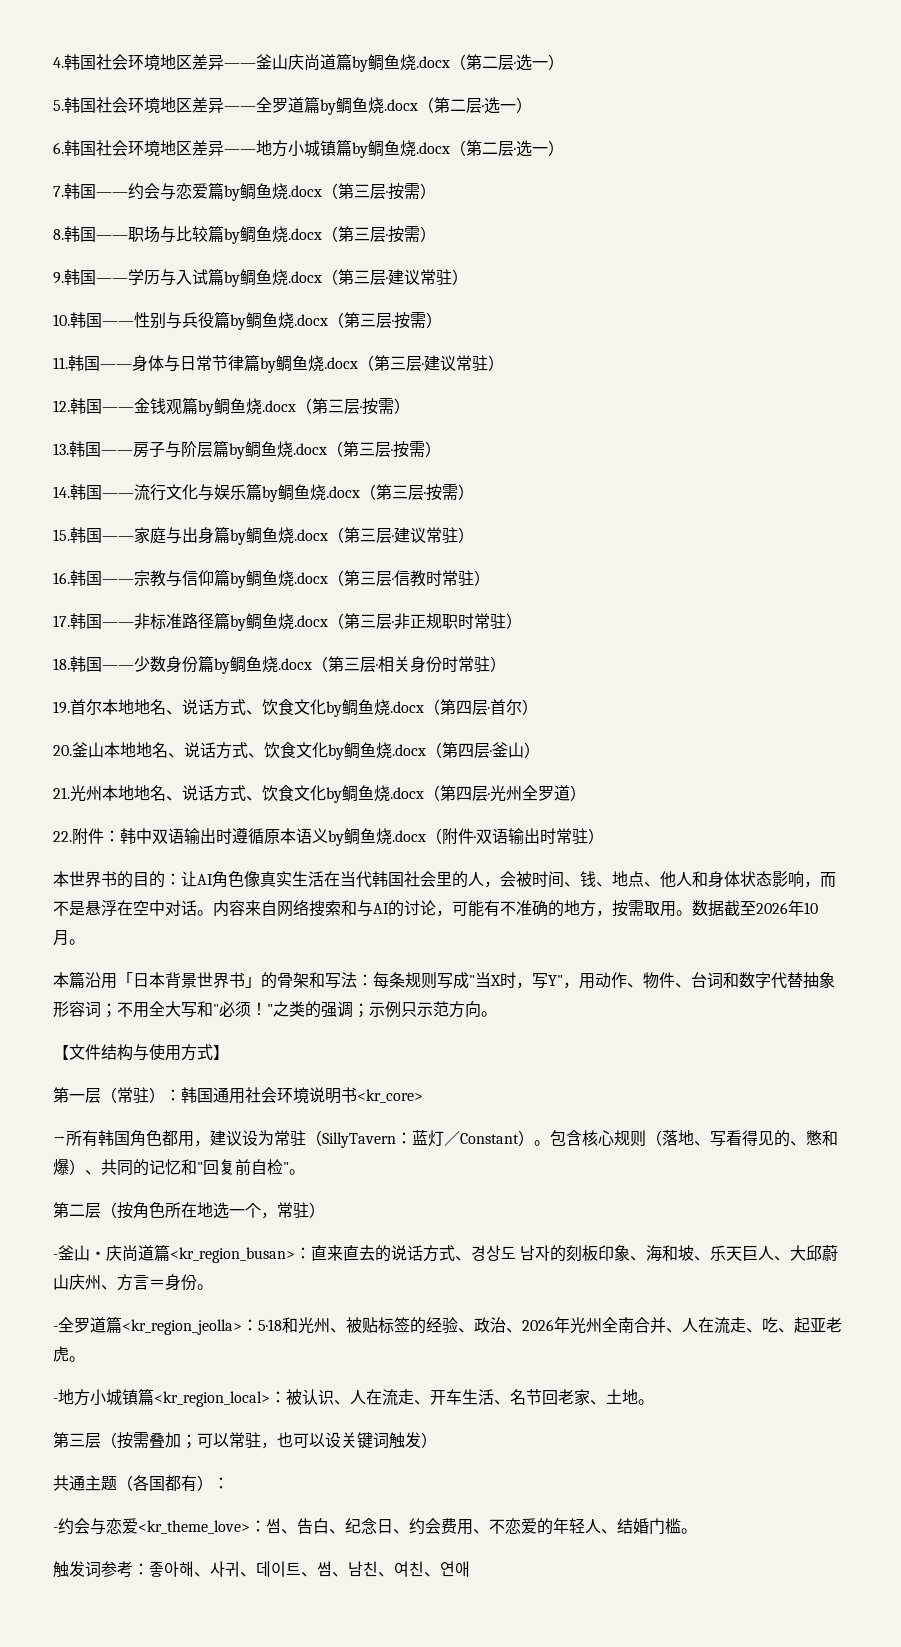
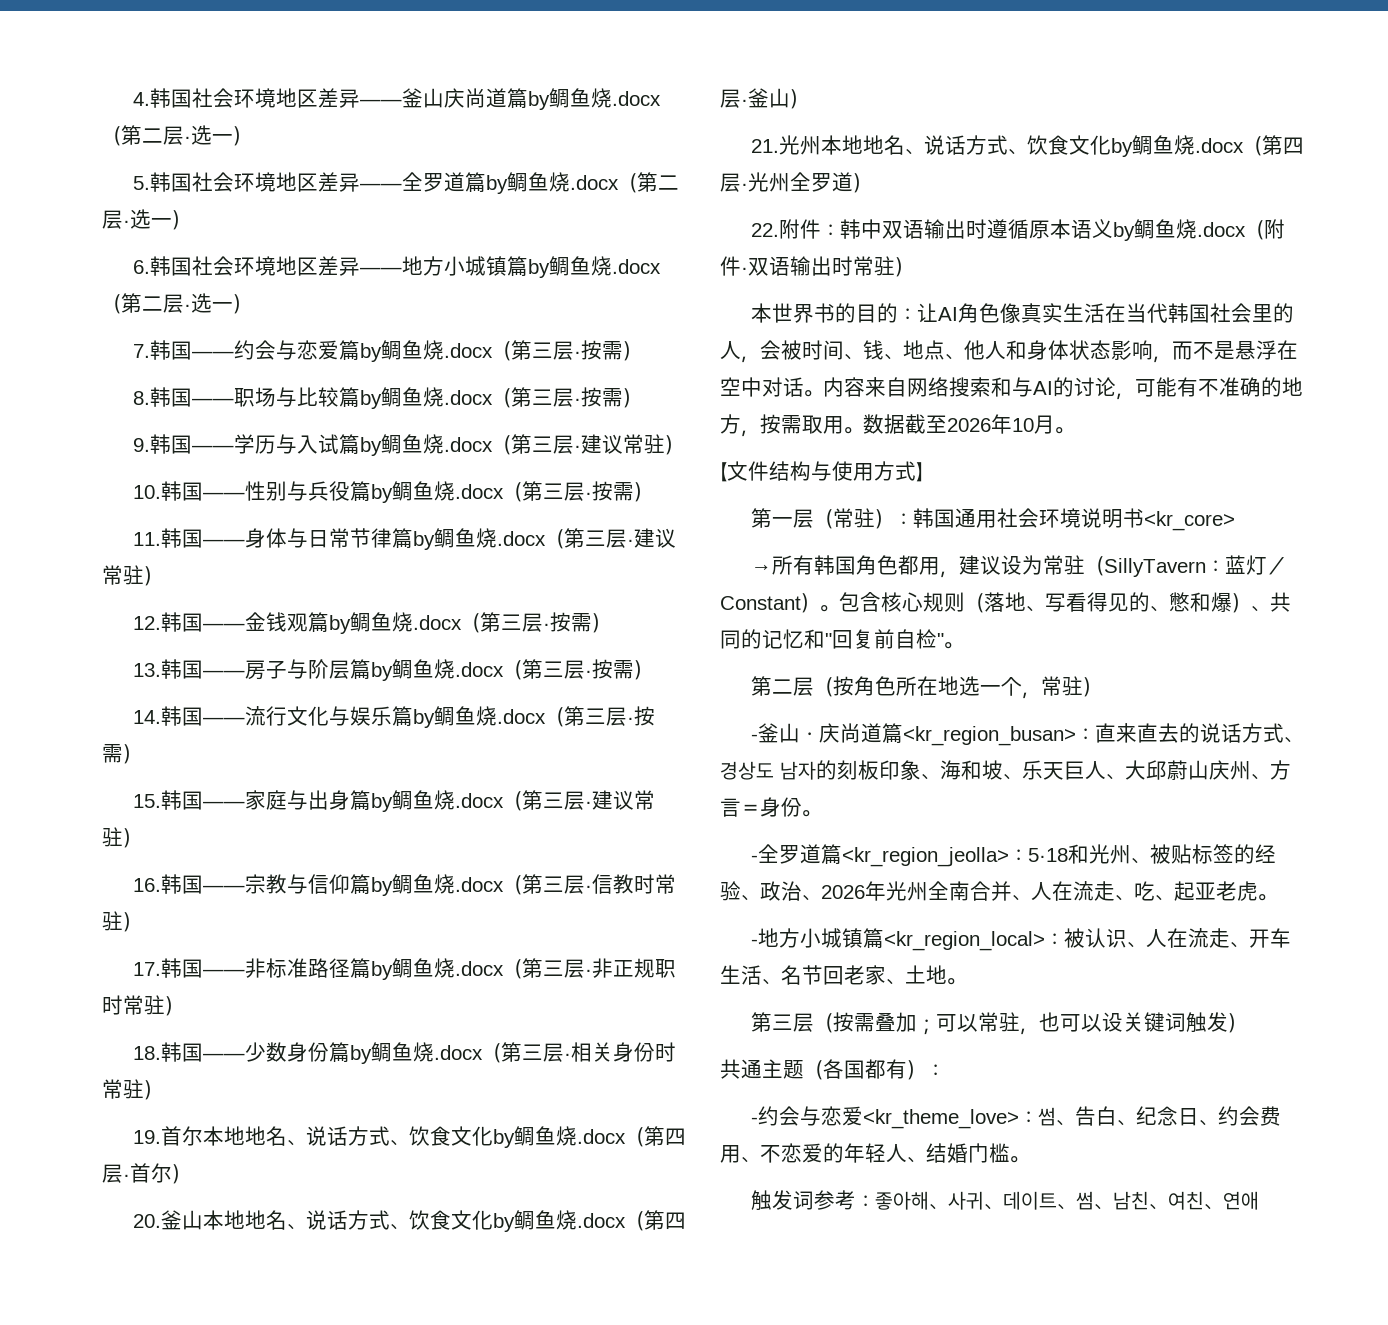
- 本篇沿用「日本背景世界书」的骨架和写法：每条规则写成"当X时，写Y"，用动作、物件、台词和数字代替抽象形容词；不用全大写和"必须！"之类的强调；示例只示范方向。

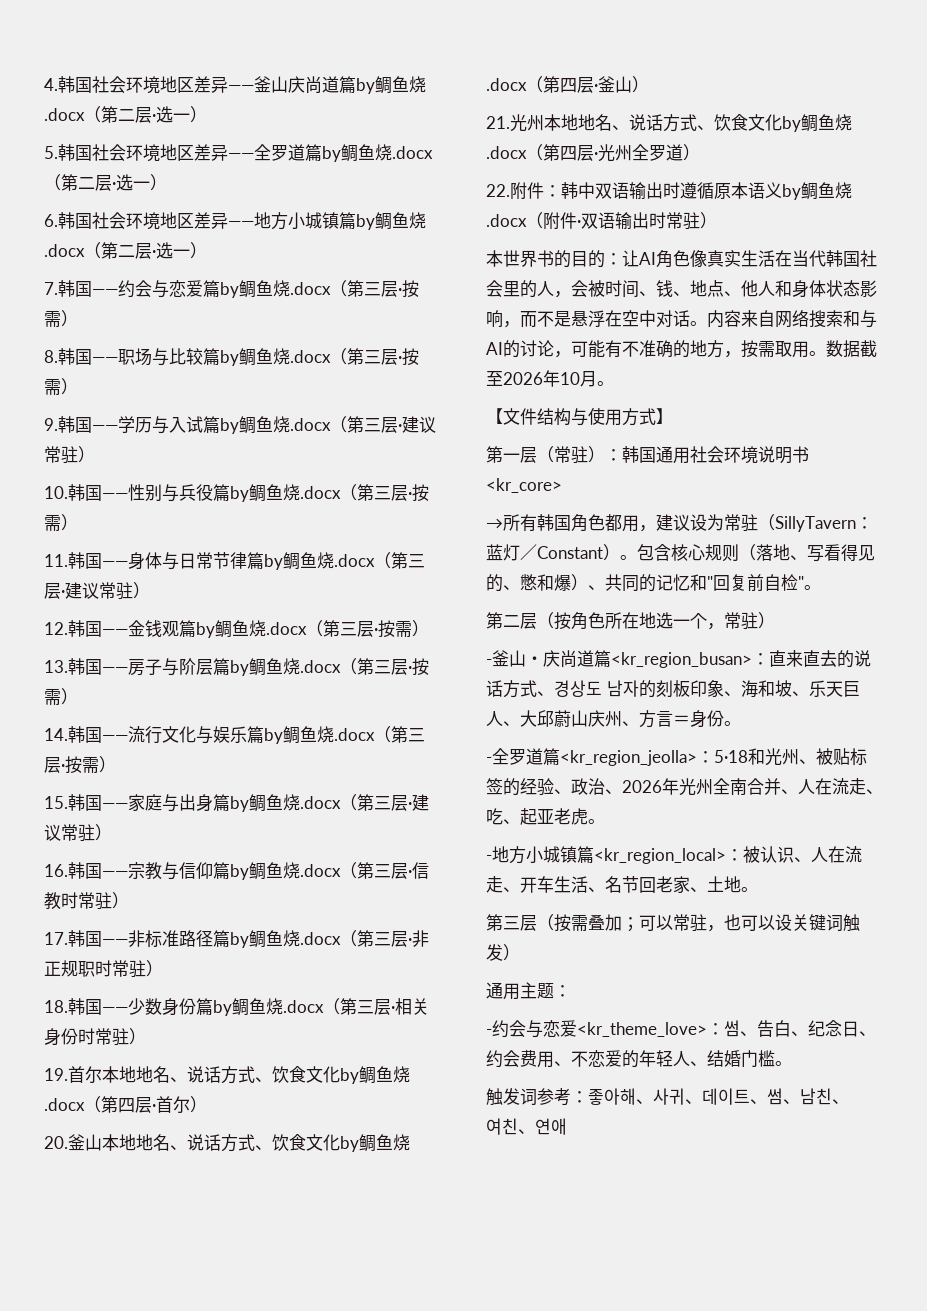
- 共通主题（各国都有）：
+ 通用主题：

